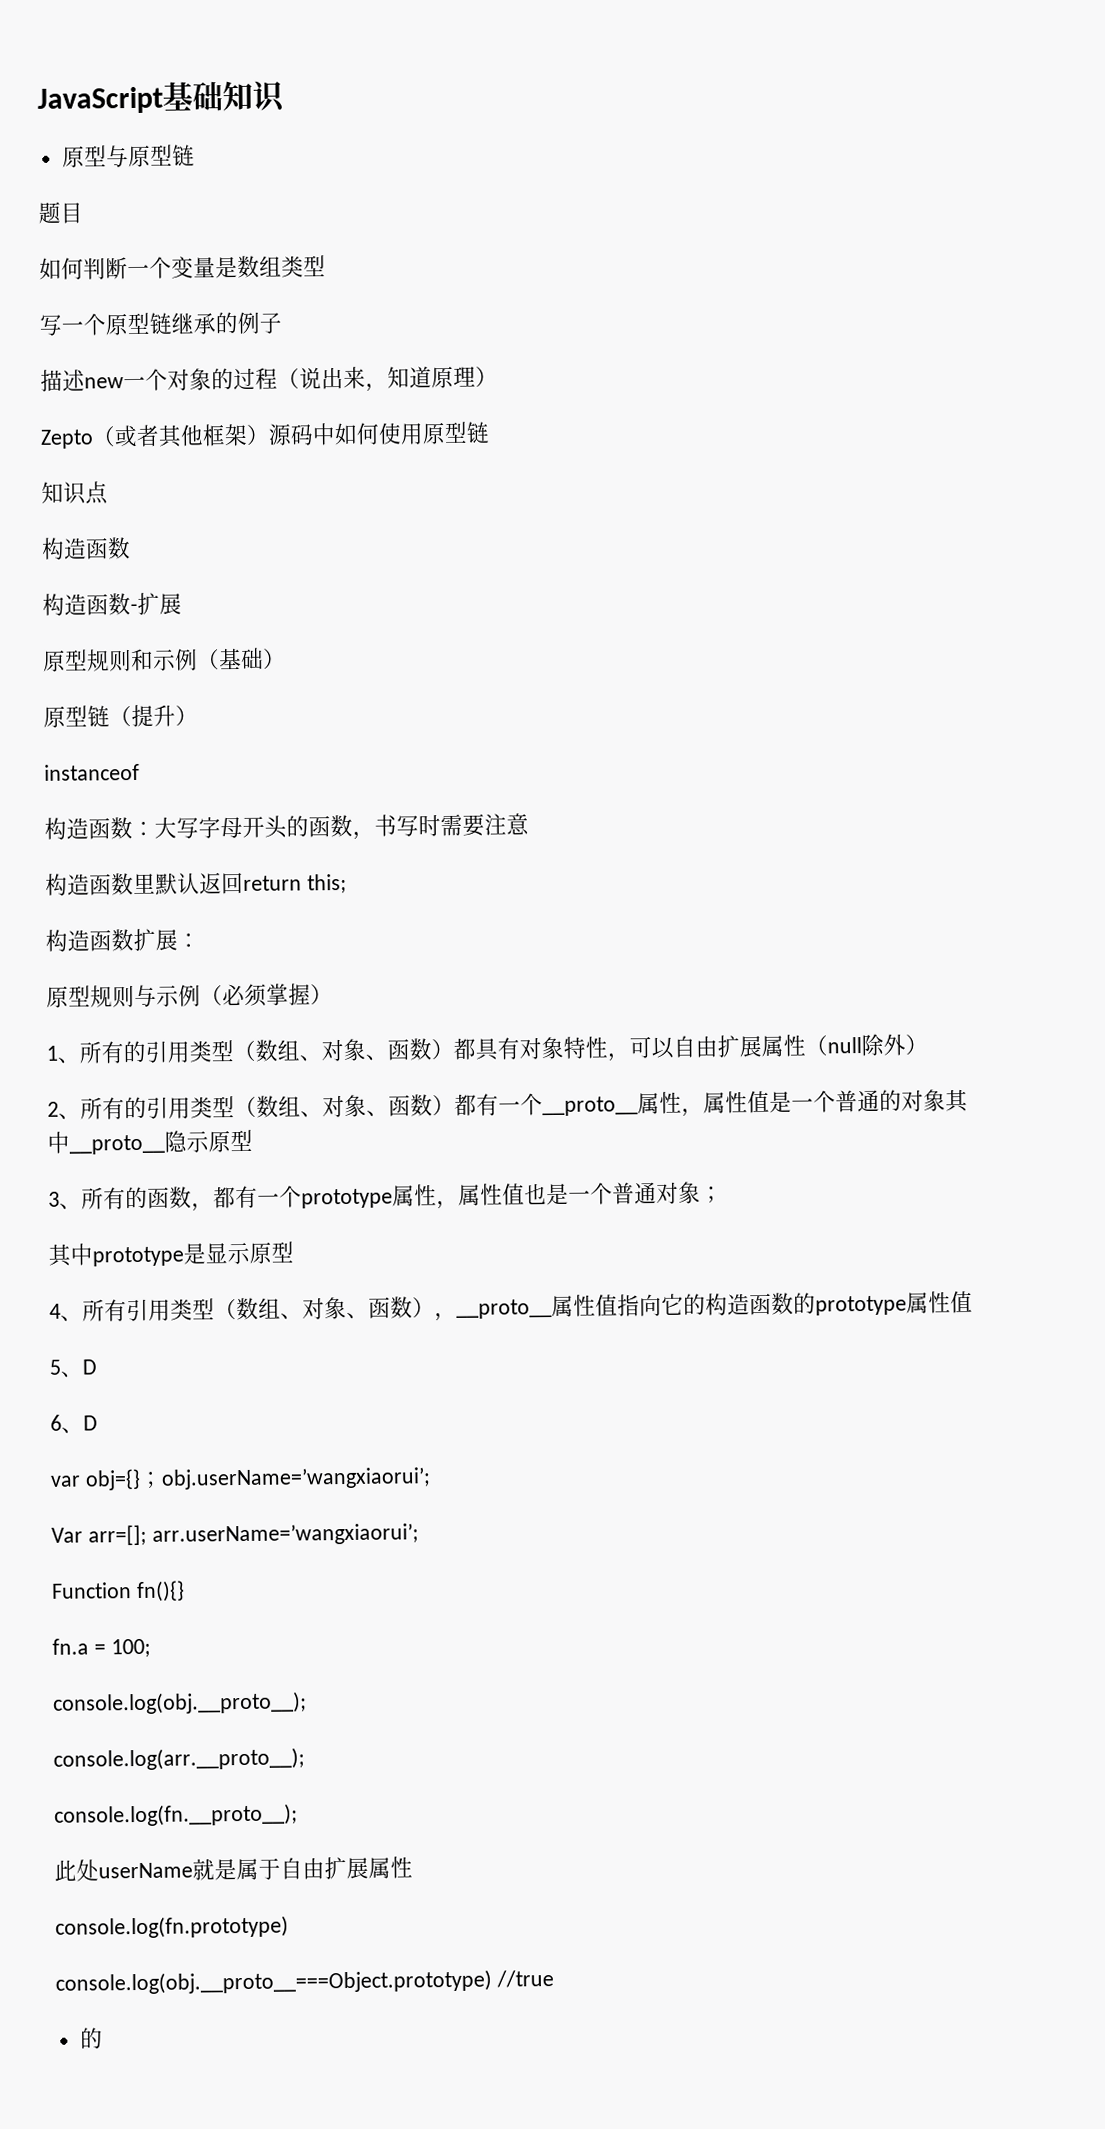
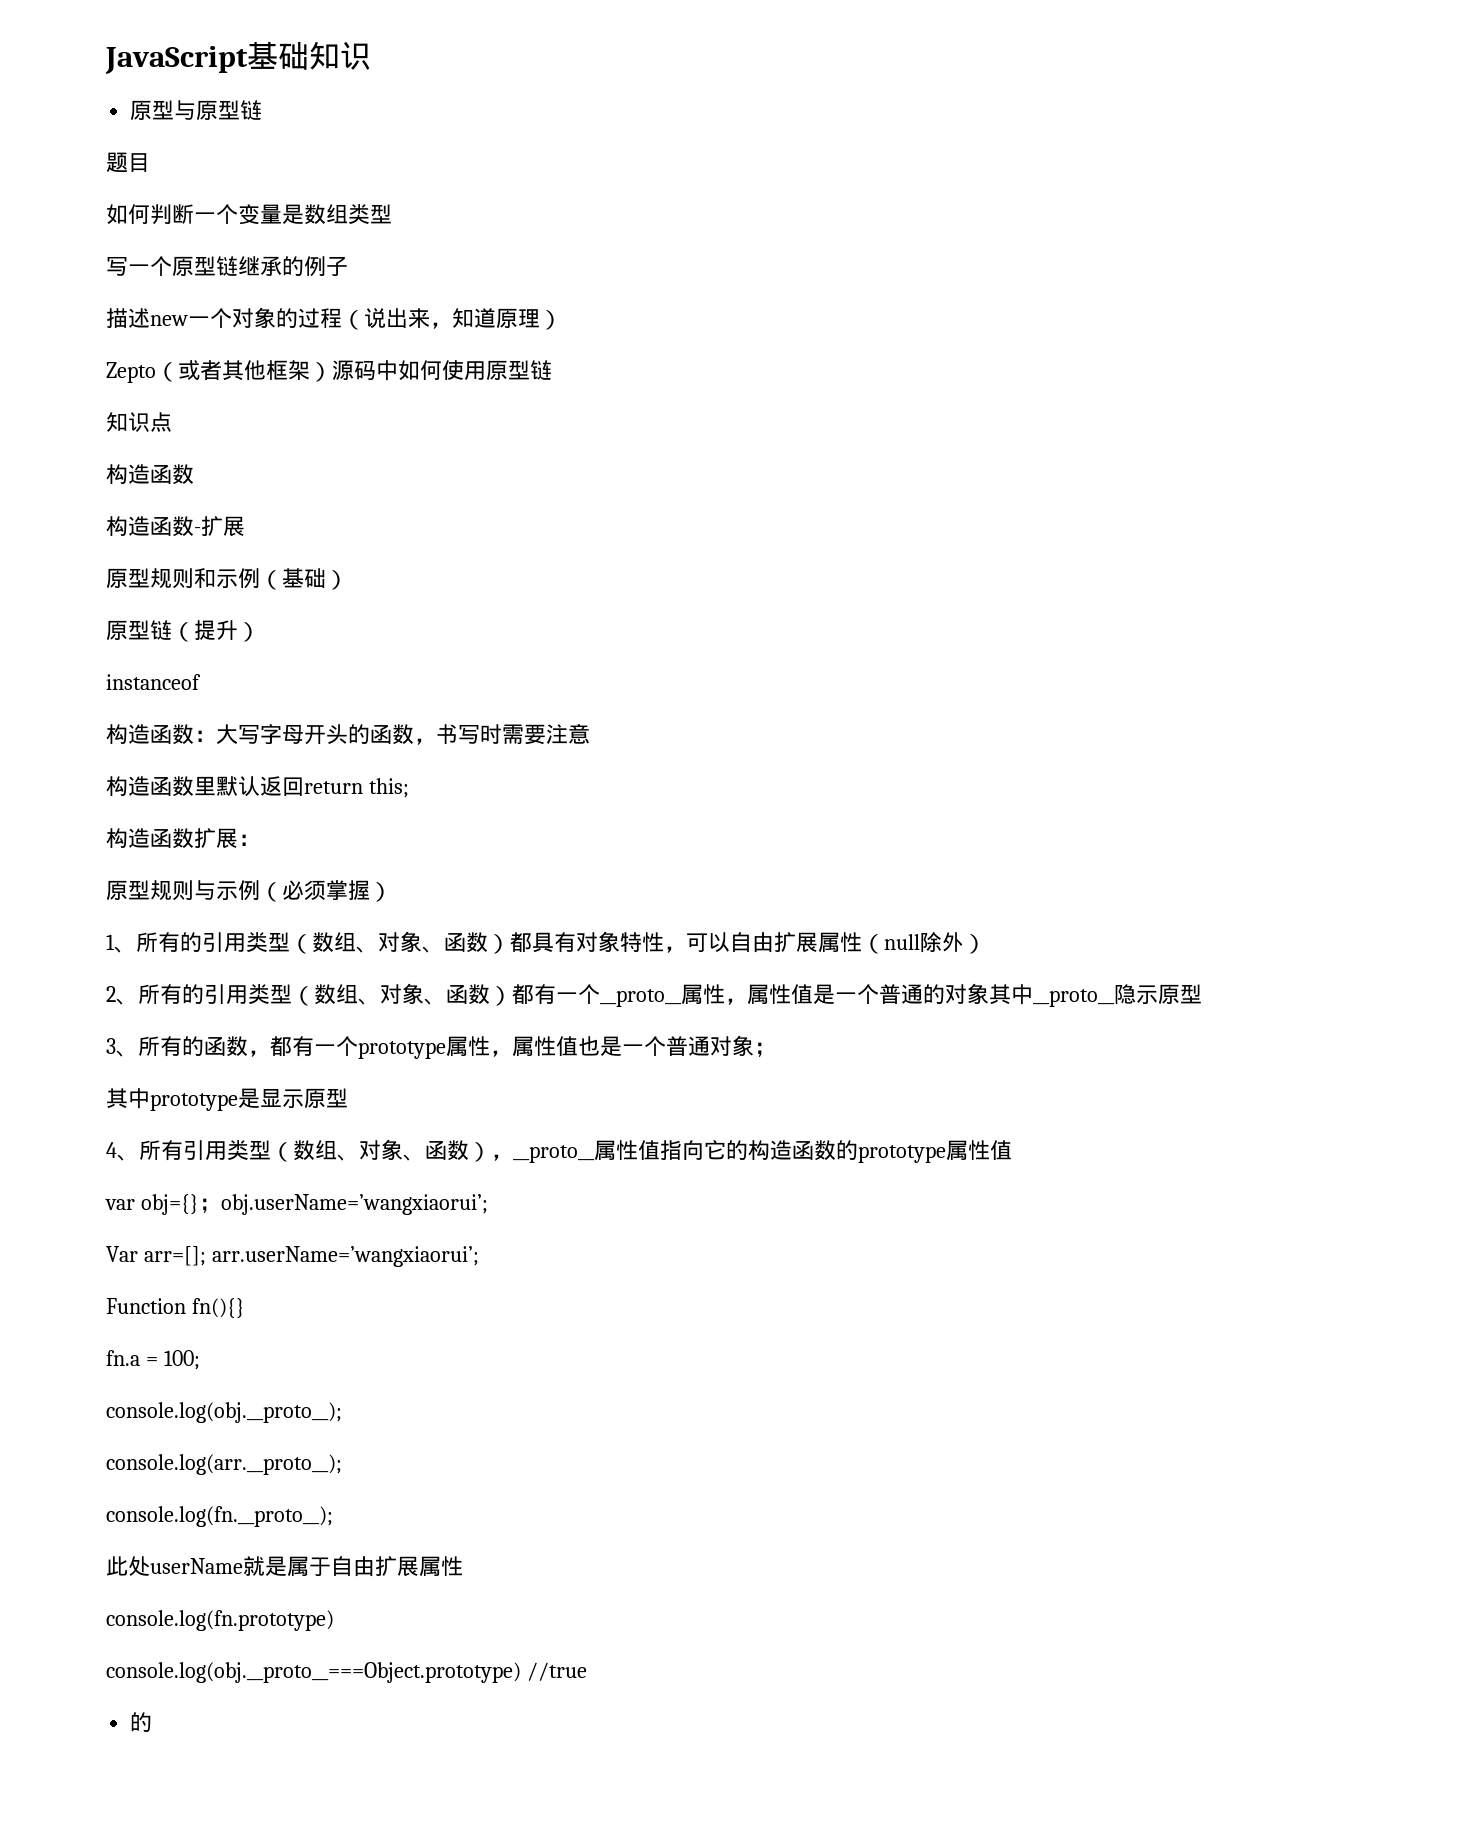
- 5、D
- 6、D

